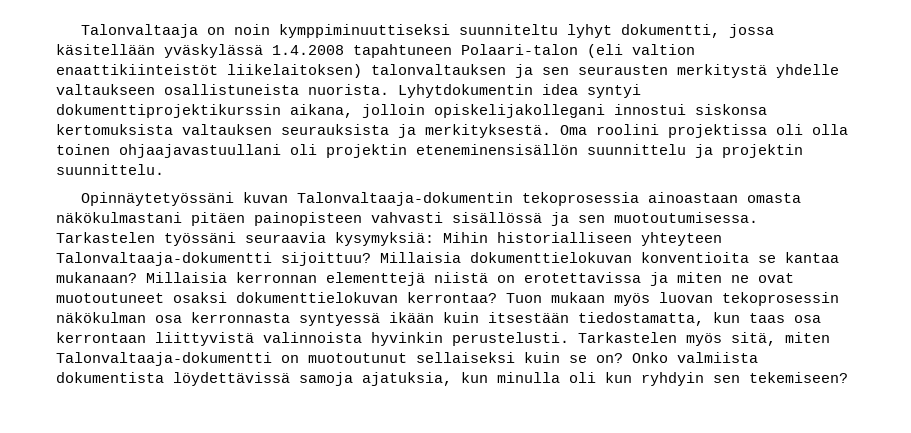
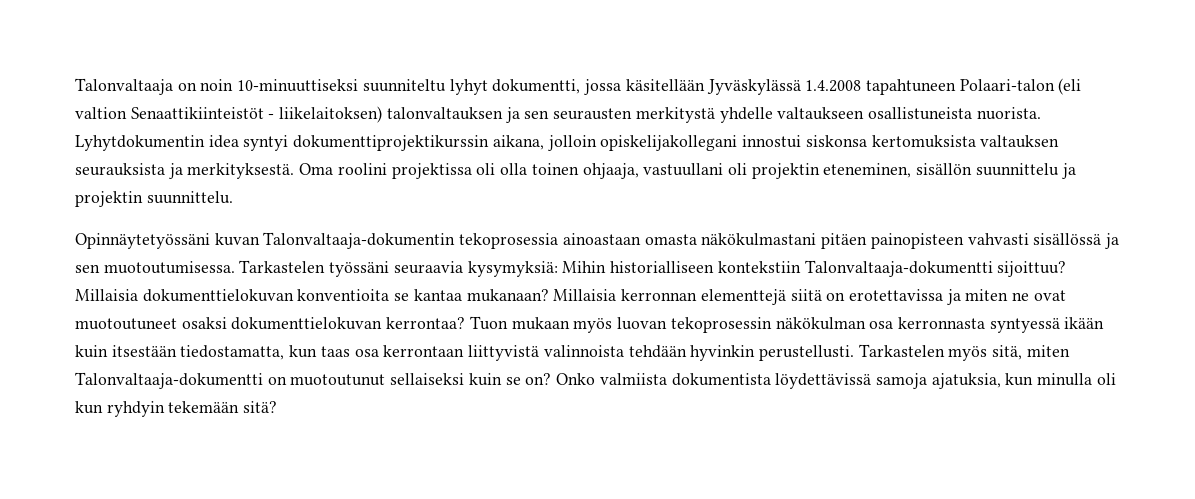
- Talonvaltaaja on noin kymppiminuuttiseksi suunniteltu lyhyt dokumentti, jossa käsitellään yväskylässä 1.4.2008 tapahtuneen Polaari-talon (eli valtion enaattikiinteistöt liikelaitoksen) talonvaltauksen ja sen seurausten merkitystä yhdelle valtaukseen osallistuneista nuorista.
+ Talonvaltaaja on noin 10-minuuttiseksi suunniteltu lyhyt dokumentti, jossa käsitellään Jyväskylässä 1.4.2008 tapahtuneen Polaari-talon (eli valtion Senaattikiinteistöt - liikelaitoksen) talonvaltauksen ja sen seurausten merkitystä yhdelle valtaukseen osallistuneista nuorista.
- Oma roolini projektissa oli olla toinen ohjaajavastuullani oli projektin eteneminensisällön suunnittelu ja projektin suunnittelu.
+ Oma roolini projektissa oli olla toinen ohjaaja, vastuullani oli projektin eteneminen, sisällön suunnittelu ja projektin suunnittelu.
- Tarkastelen työssäni seuraavia kysymyksiä: Mihin historialliseen yhteyteen Talonvaltaaja-dokumentti sijoittuu?
+ Tarkastelen työssäni seuraavia kysymyksiä: Mihin historialliseen kontekstiin Talonvaltaaja-dokumentti sijoittuu?
- Millaisia kerronnan elementtejä niistä on erotettavissa ja miten ne ovat muotoutuneet osaksi dokumenttielokuvan kerrontaa?
+ Millaisia kerronnan elementtejä siitä on erotettavissa ja miten ne ovat muotoutuneet osaksi dokumenttielokuvan kerrontaa?
- Tuon mukaan myös luovan tekoprosessin näkökulman osa kerronnasta syntyessä ikään kuin itsestään tiedostamatta, kun taas osa kerrontaan liittyvistä valinnoista hyvinkin perustelusti.
+ Tuon mukaan myös luovan tekoprosessin näkökulman osa kerronnasta syntyessä ikään kuin itsestään tiedostamatta, kun taas osa kerrontaan liittyvistä valinnoista tehdään hyvinkin perustellusti.
- Onko valmiista dokumentista löydettävissä samoja ajatuksia, kun minulla oli kun ryhdyin sen tekemiseen?
+ Onko valmiista dokumentista löydettävissä samoja ajatuksia, kun minulla oli kun ryhdyin tekemään sitä?

